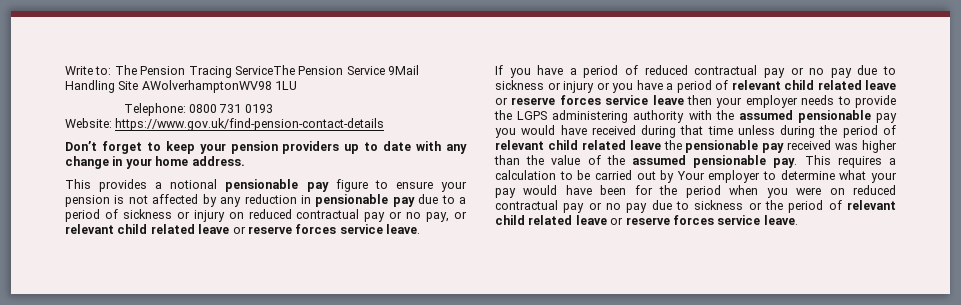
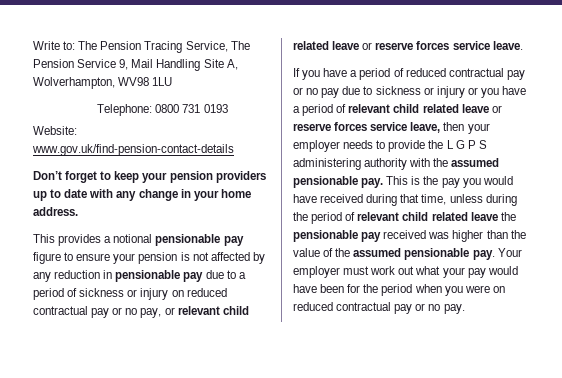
- Write to: The Pension Tracing ServiceThe Pension Service 9Mail Handling Site AWolverhamptonWV98 1LU
+ Write to: The Pension Tracing Service, The Pension Service 9, Mail Handling Site A, Wolverhampton, WV98 1LU
- Website: https://www.gov.uk/find-pension-contact-details
+ Website: www.gov.uk/find-pension-contact-details
- If you have a period of reduced contractual pay or no pay due to sickness or injury or you have a period of relevant child related leave or reserve forces service leave then your employer needs to provide the LGPS administering authority with the assumed pensionable pay you would have received during that time unless during the period of relevant child related leave the pensionable pay received was higher than the value of the assumed pensionable pay.
+ If you have a period of reduced contractual pay or no pay due to sickness or injury or you have a period of relevant child related leave or reserve forces service leave, then your employer needs to provide the L G P S administering authority with the assumed pensionable pay. This is the pay you would have received during that time, unless during the period of relevant child related leave the pensionable pay received was higher than the value of the assumed pensionable pay.
- This requires a calculation to be carried out by Your employer to determine what your pay would have been for the period when you were on reduced contractual pay or no pay due to sickness or the period of relevant child related leave or reserve forces service leave.
+ Your employer must work out what your pay would have been for the period when you were on reduced contractual pay or no pay.

